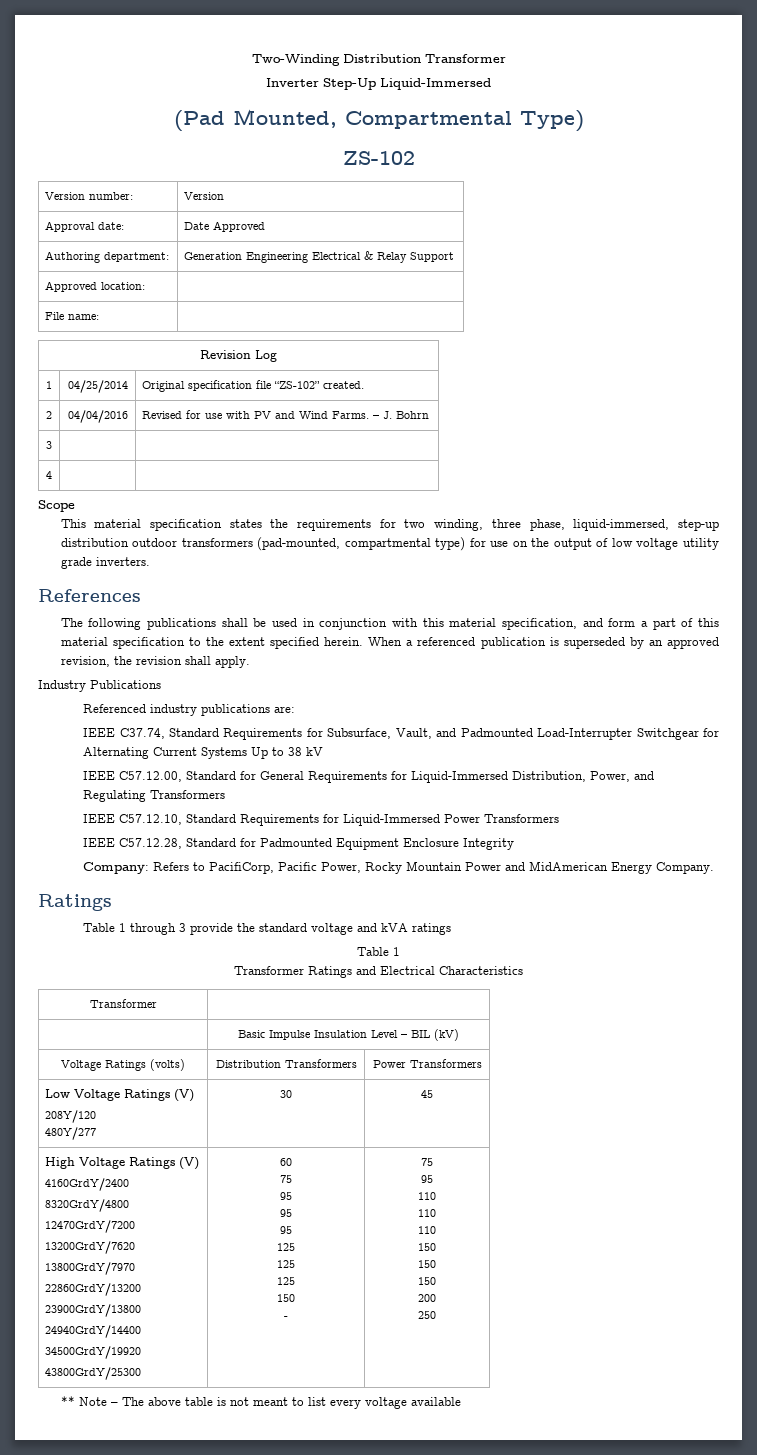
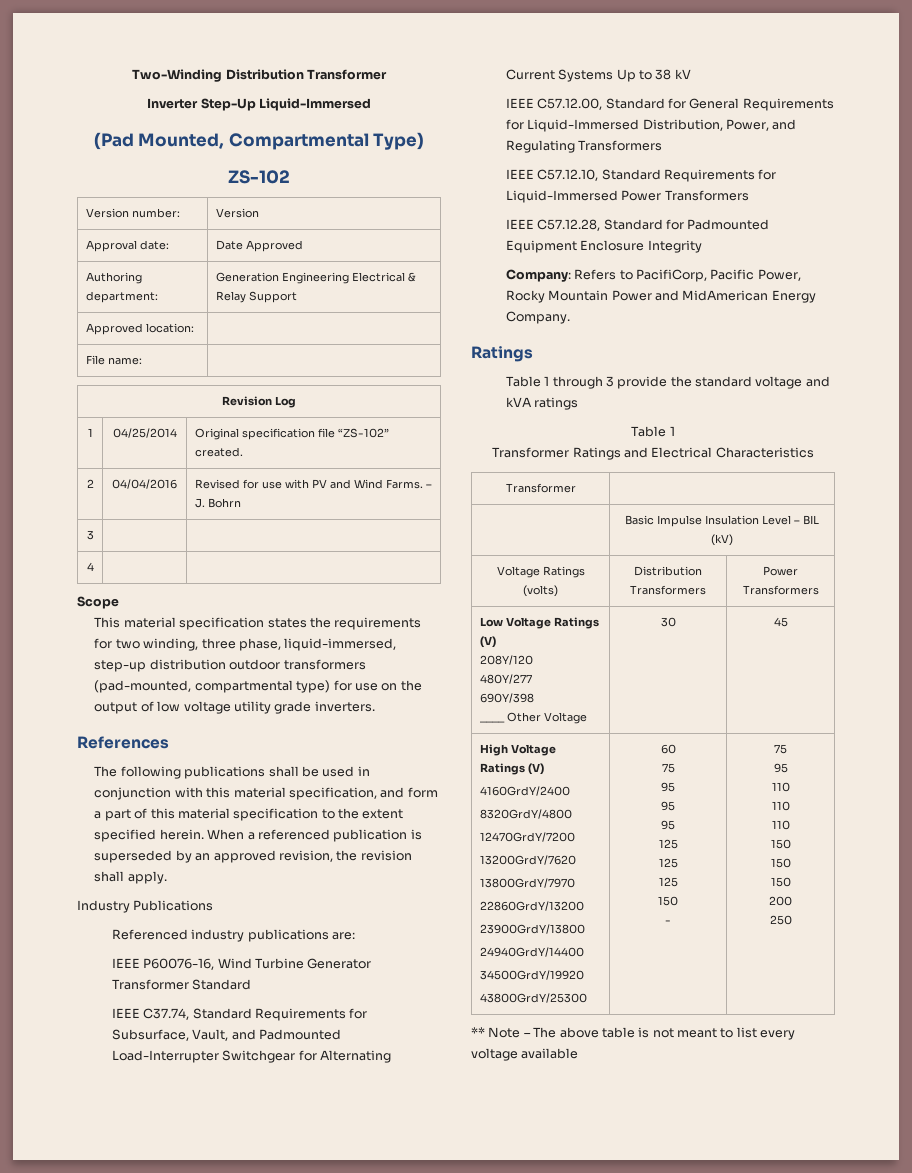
+ IEEE P60076-16, Wind Turbine Generator Transformer Standard
  Low Voltage Ratings (V)
  208Y/120
- 480Y/277 | 30 | 45
+ 480Y/277
+ 690Y/398
+ ____ Other Voltage | 30 | 45

